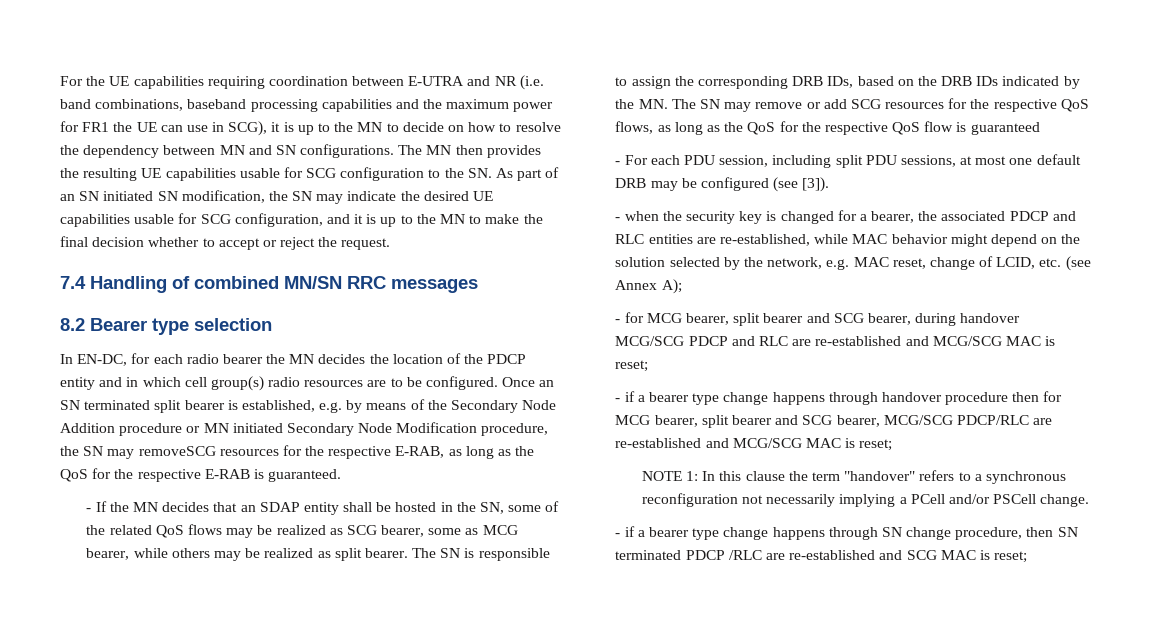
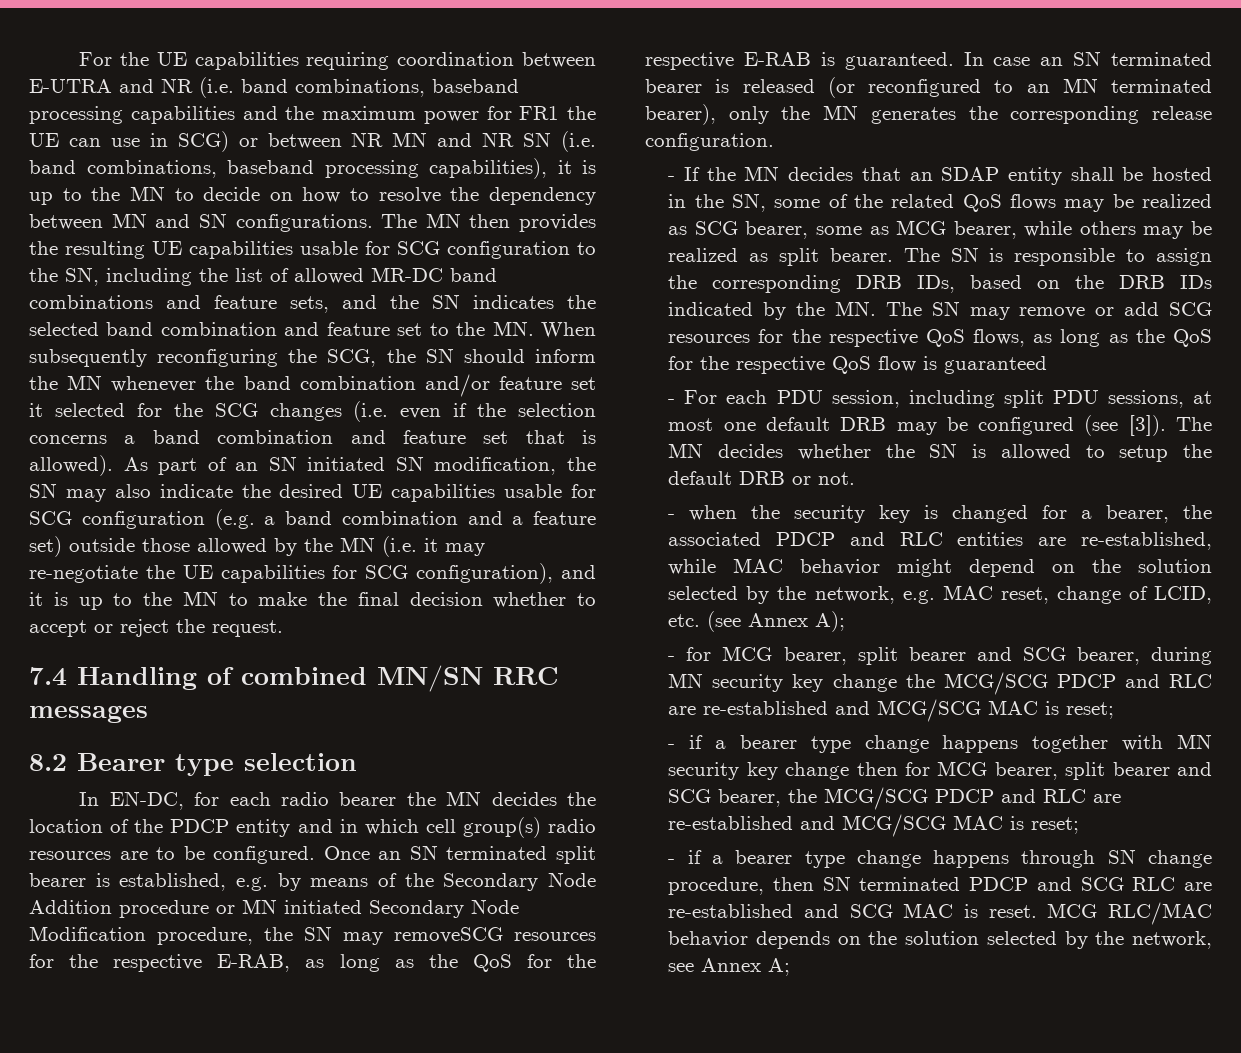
- For the UE capabilities requiring coordination between E-UTRA and NR (i.e. band combinations, baseband processing capabilities and the maximum power for FR1 the UE can use in SCG), it is up to the MN to decide on how to resolve the dependency between MN and SN configurations.
+ For the UE capabilities requiring coordination between E-UTRA and NR (i.e. band combinations, baseband processing capabilities and the maximum power for FR1 the UE can use in SCG) or between NR MN and NR SN (i.e. band combinations, baseband processing capabilities), it is up to the MN to decide on how to resolve the dependency between MN and SN configurations.
- The MN then provides the resulting UE capabilities usable for SCG configuration to the SN. As part of an SN initiated SN modification, the SN may indicate the desired UE capabilities usable for SCG configuration, and it is up to the MN to make the final decision whether to accept or reject the request.
+ The MN then provides the resulting UE capabilities usable for SCG configuration to the SN, including the list of allowed MR-DC band combinations and feature sets, and the SN indicates the selected band combination and feature set to the MN. When subsequently reconfiguring the SCG, the SN should inform the MN whenever the band combination and/or feature set it selected for the SCG changes (i.e. even if the selection concerns a band combination and feature set that is allowed). As part of an SN initiated SN modification, the SN may also indicate the desired UE capabilities usable for SCG configuration (e.g. a band combination and a feature set) outside those allowed by the MN (i.e. it may re-negotiate the UE capabilities for SCG configuration), and it is up to the MN to make the final decision whether to accept or reject the request.
+ In case an SN terminated bearer is released (or reconfigured to an MN terminated bearer), only the MN generates the corresponding release configuration.
+ The MN decides whether the SN is allowed to setup the default DRB or not.
- - for MCG bearer, split bearer and SCG bearer, during handover MCG/SCG PDCP and RLC are re-established and MCG/SCG MAC is reset;
+ - for MCG bearer, split bearer and SCG bearer, during MN security key change the MCG/SCG PDCP and RLC are re-established and MCG/SCG MAC is reset;
+ - if a bearer type change happens together with MN security key change then for MCG bearer, split bearer and SCG bearer, the MCG/SCG PDCP and RLC are re-established and MCG/SCG MAC is reset;
- - if a bearer type change happens through handover procedure then for MCG bearer, split bearer and SCG bearer, MCG/SCG PDCP/RLC are re-established and MCG/SCG MAC is reset;
- NOTE 1: In this clause the term "handover" refers to a synchronous reconfiguration not necessarily implying a PCell and/or PSCell change.
- - if a bearer type change happens through SN change procedure, then SN terminated PDCP /RLC are re-established and SCG MAC is reset;
+ - if a bearer type change happens through SN change procedure, then SN terminated PDCP and SCG RLC are re-established and SCG MAC is reset. MCG RLC/MAC behavior depends on the solution selected by the network, see Annex A;

